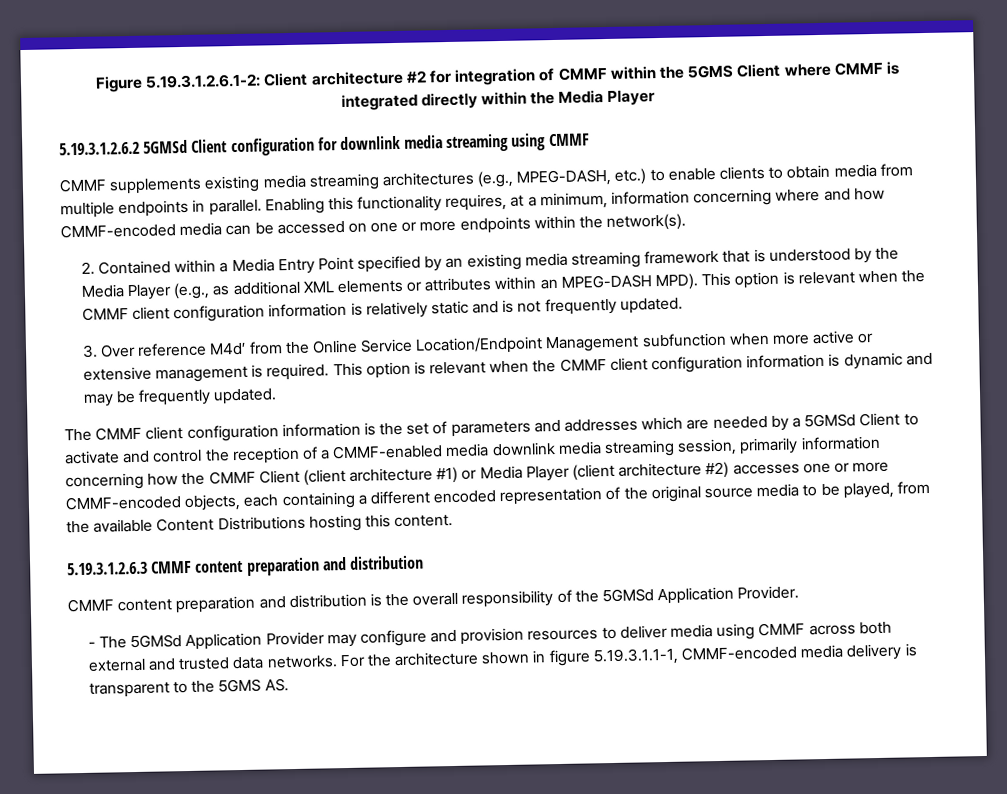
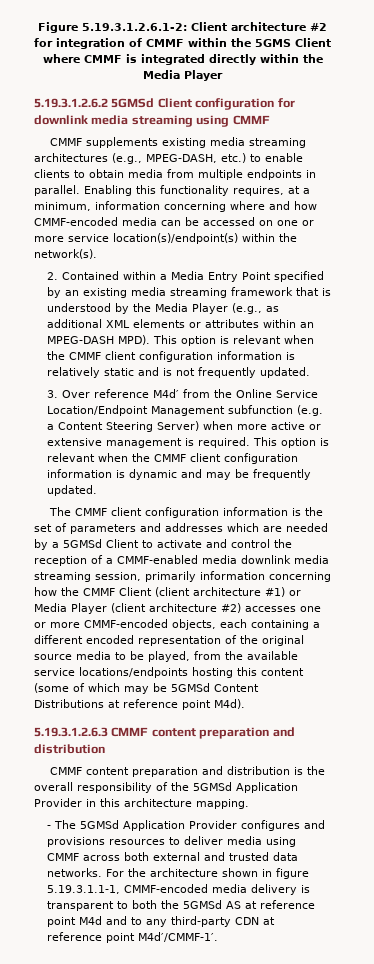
- Enabling this functionality requires, at a minimum, information concerning where and how CMMF-encoded media can be accessed on one or more endpoints within the network(s).
+ Enabling this functionality requires, at a minimum, information concerning where and how CMMF-encoded media can be accessed on one or more service location(s)/endpoint(s) within the network(s).
- 3. Over reference M4d′ from the Online Service Location/Endpoint Management subfunction when more active or extensive management is required.
+ 3. Over reference M4d′ from the Online Service Location/Endpoint Management subfunction (e.g. a Content Steering Server) when more active or extensive management is required.
- The CMMF client configuration information is the set of parameters and addresses which are needed by a 5GMSd Client to activate and control the reception of a CMMF-enabled media downlink media streaming session, primarily information concerning how the CMMF Client (client architecture #1) or Media Player (client architecture #2) accesses one or more CMMF-encoded objects, each containing a different encoded representation of the original source media to be played, from the available Content Distributions hosting this content.
+ The CMMF client configuration information is the set of parameters and addresses which are needed by a 5GMSd Client to activate and control the reception of a CMMF-enabled media downlink media streaming session, primarily information concerning how the CMMF Client (client architecture #1) or Media Player (client architecture #2) accesses one or more CMMF-encoded objects, each containing a different encoded representation of the original source media to be played, from the available service locations/endpoints hosting this content (some of which may be 5GMSd Content Distributions at reference point M4d).
- CMMF content preparation and distribution is the overall responsibility of the 5GMSd Application Provider.
+ CMMF content preparation and distribution is the overall responsibility of the 5GMSd Application Provider in this architecture mapping.
- - The 5GMSd Application Provider may configure and provision resources to deliver media using CMMF across both external and trusted data networks.
+ - The 5GMSd Application Provider configures and provisions resources to deliver media using CMMF across both external and trusted data networks.
- For the architecture shown in figure 5.19.3.1.1-1, CMMF-encoded media delivery is transparent to the 5GMS AS.
+ For the architecture shown in figure 5.19.3.1.1-1, CMMF-encoded media delivery is transparent to both the 5GMSd AS at reference point M4d and to any third-party CDN at reference point M4d′/CMMF-1′.

